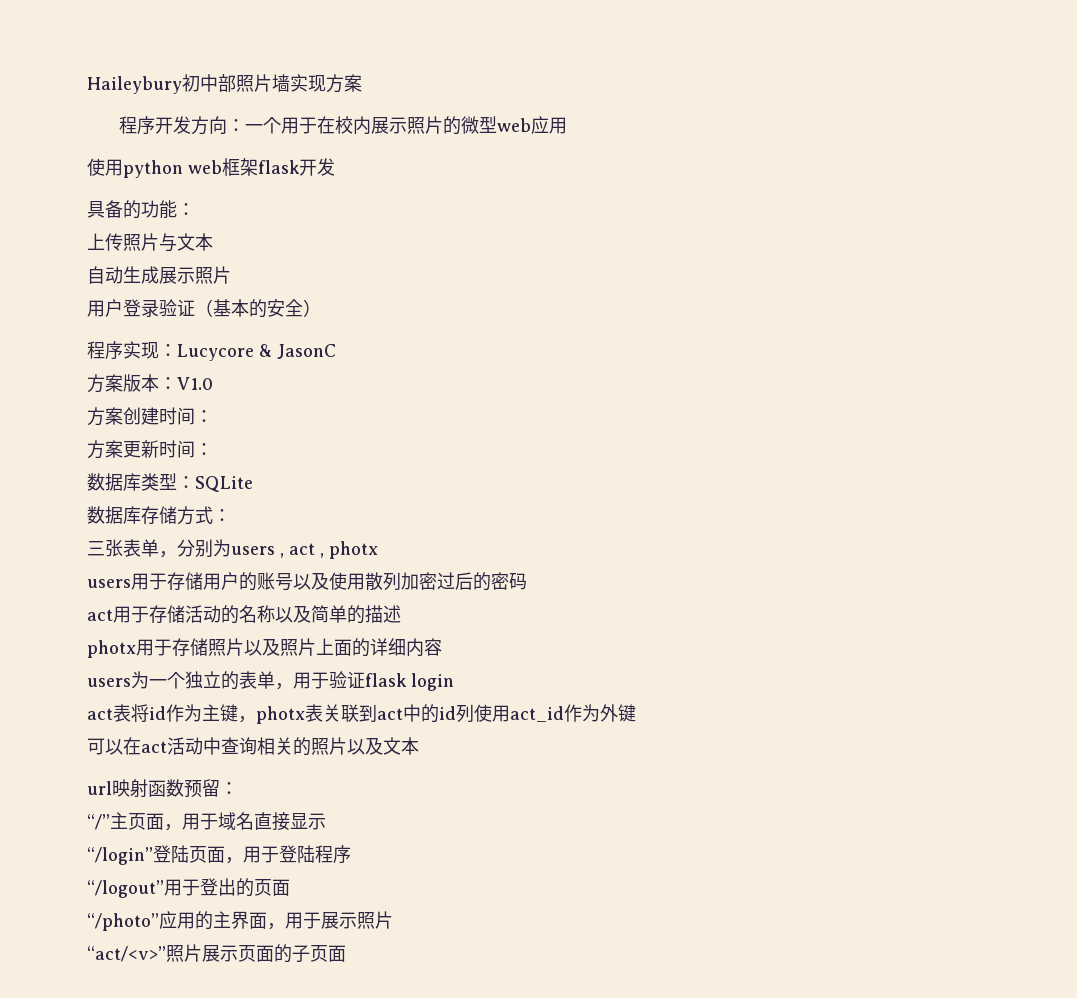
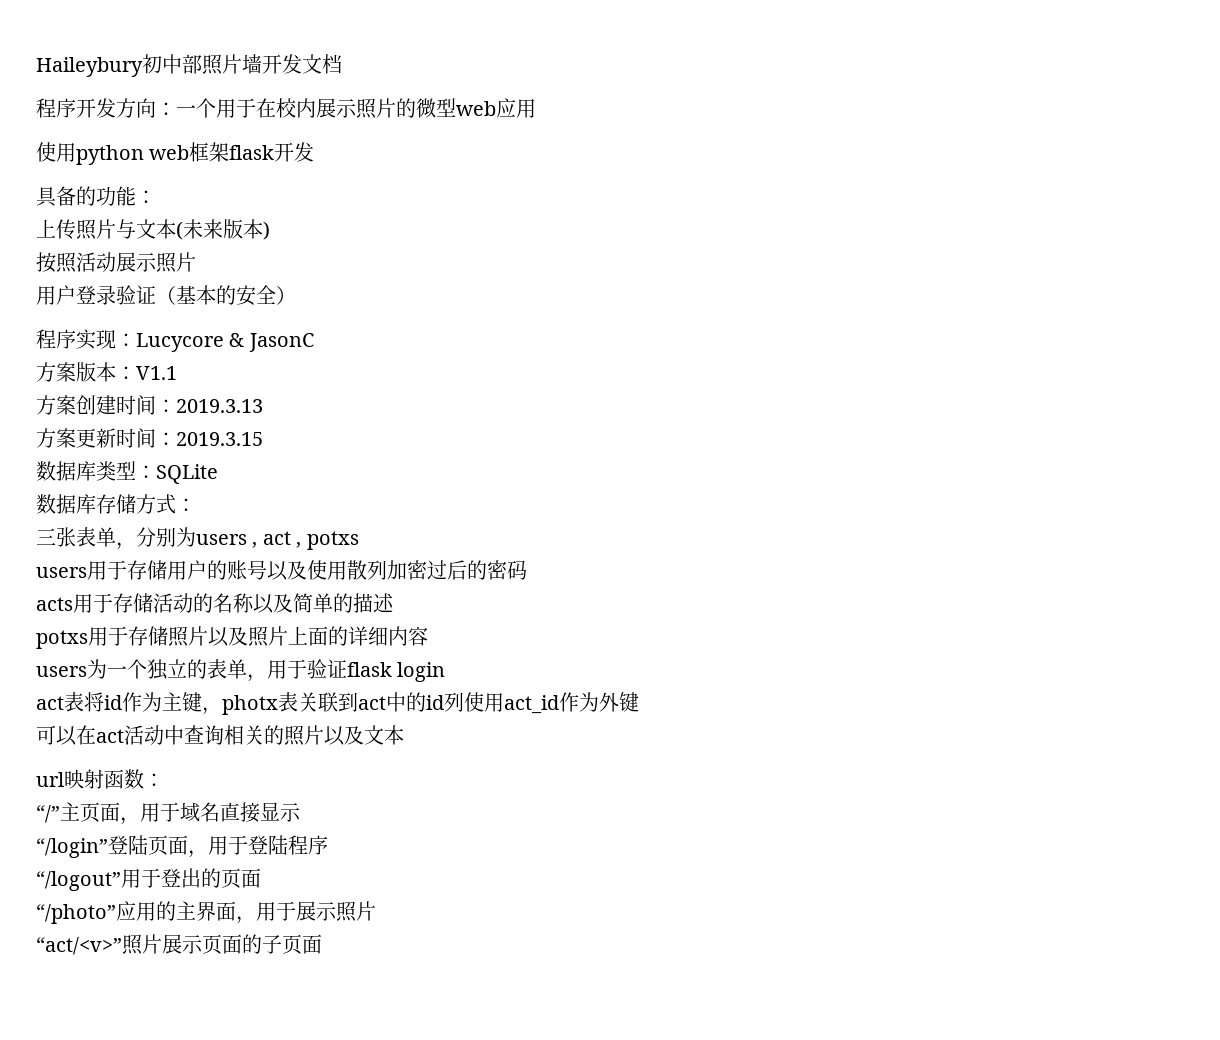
- Haileybury初中部照片墙实现方案
+ Haileybury初中部照片墙开发文档
- 上传照片与文本
- 自动生成展示照片
+ 上传照片与文本(未来版本)
+ 按照活动展示照片
- 方案版本：V1.0
+ 方案版本：V1.1
- 方案创建时间：
+ 方案创建时间：2019.3.13
- 方案更新时间：
+ 方案更新时间：2019.3.15
- 三张表单，分别为users , act , photx
+ 三张表单，分别为users , act , potxs
- act用于存储活动的名称以及简单的描述
+ acts用于存储活动的名称以及简单的描述
- photx用于存储照片以及照片上面的详细内容
+ potxs用于存储照片以及照片上面的详细内容
- url映射函数预留：
+ url映射函数：

